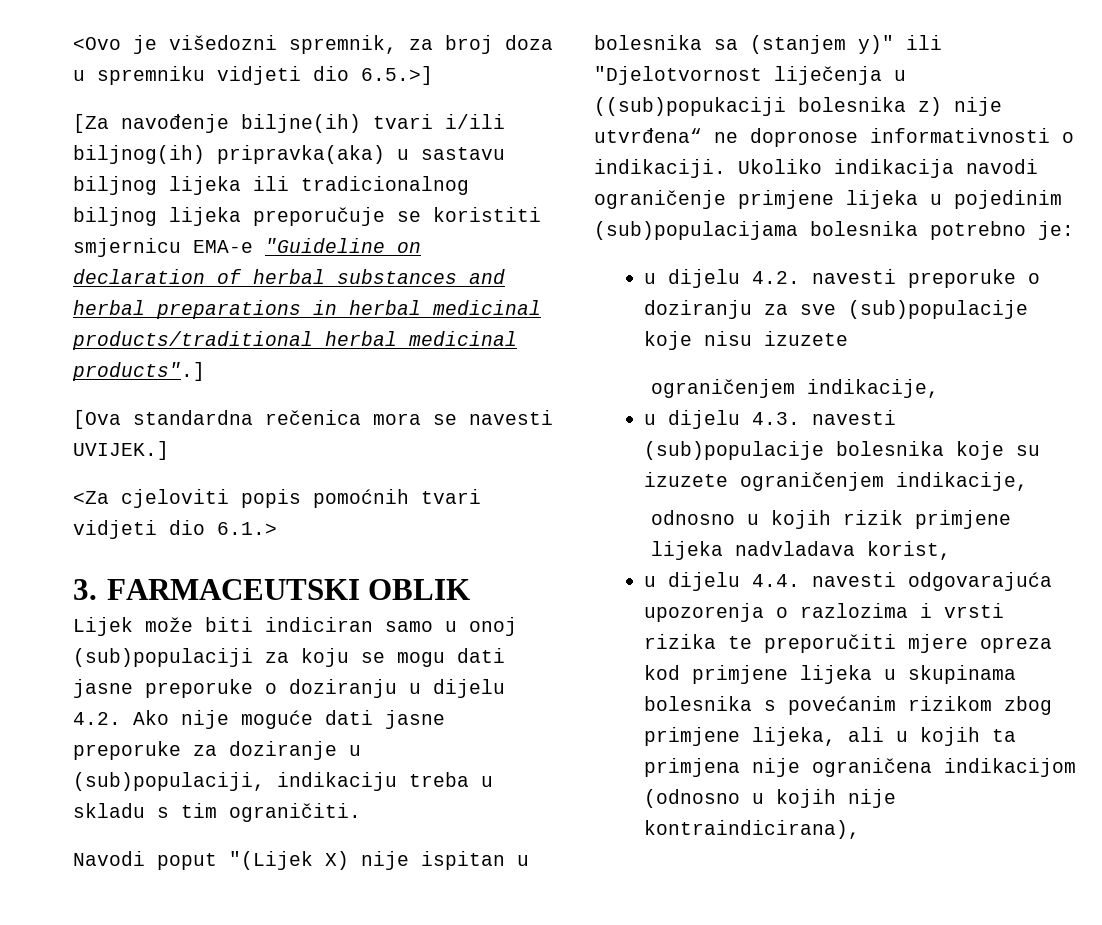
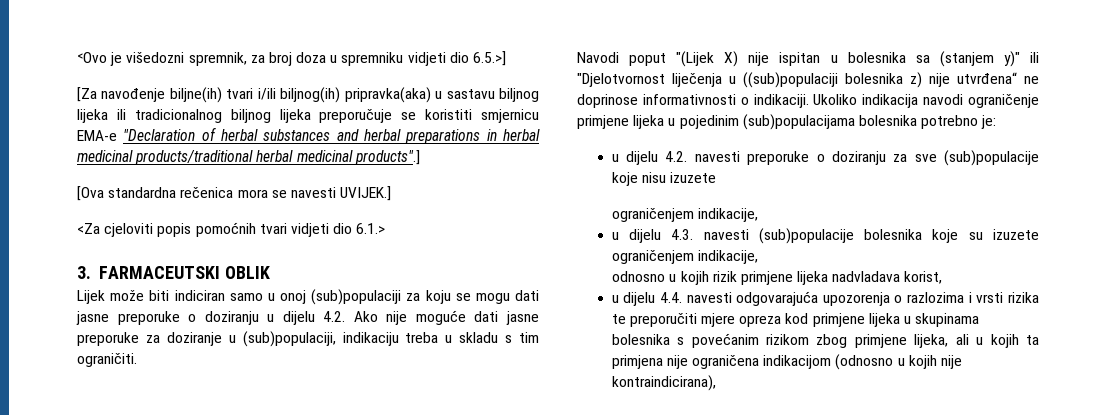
- [Za navođenje biljne(ih) tvari i/ili biljnog(ih) pripravka(aka) u sastavu biljnog lijeka ili tradicionalnog biljnog lijeka preporučuje se koristiti smjernicu EMA-e "Guideline on declaration of herbal substances and herbal preparations in herbal medicinal products/traditional herbal medicinal products".]
+ [Za navođenje biljne(ih) tvari i/ili biljnog(ih) pripravka(aka) u sastavu biljnog lijeka ili tradicionalnog biljnog lijeka preporučuje se koristiti smjernicu EMA-e "Declaration of herbal substances and herbal preparations in herbal medicinal products/traditional herbal medicinal products".]
- Navodi poput "(Lijek X) nije ispitan u bolesnika sa (stanjem y)" ili "Djelotvornost liječenja u ((sub)popukaciji bolesnika z) nije utvrđena“ ne dopronose informativnosti o indikaciji.
+ Navodi poput "(Lijek X) nije ispitan u bolesnika sa (stanjem y)" ili "Djelotvornost liječenja u ((sub)populaciji bolesnika z) nije utvrđena“ ne doprinose informativnosti o indikaciji.

